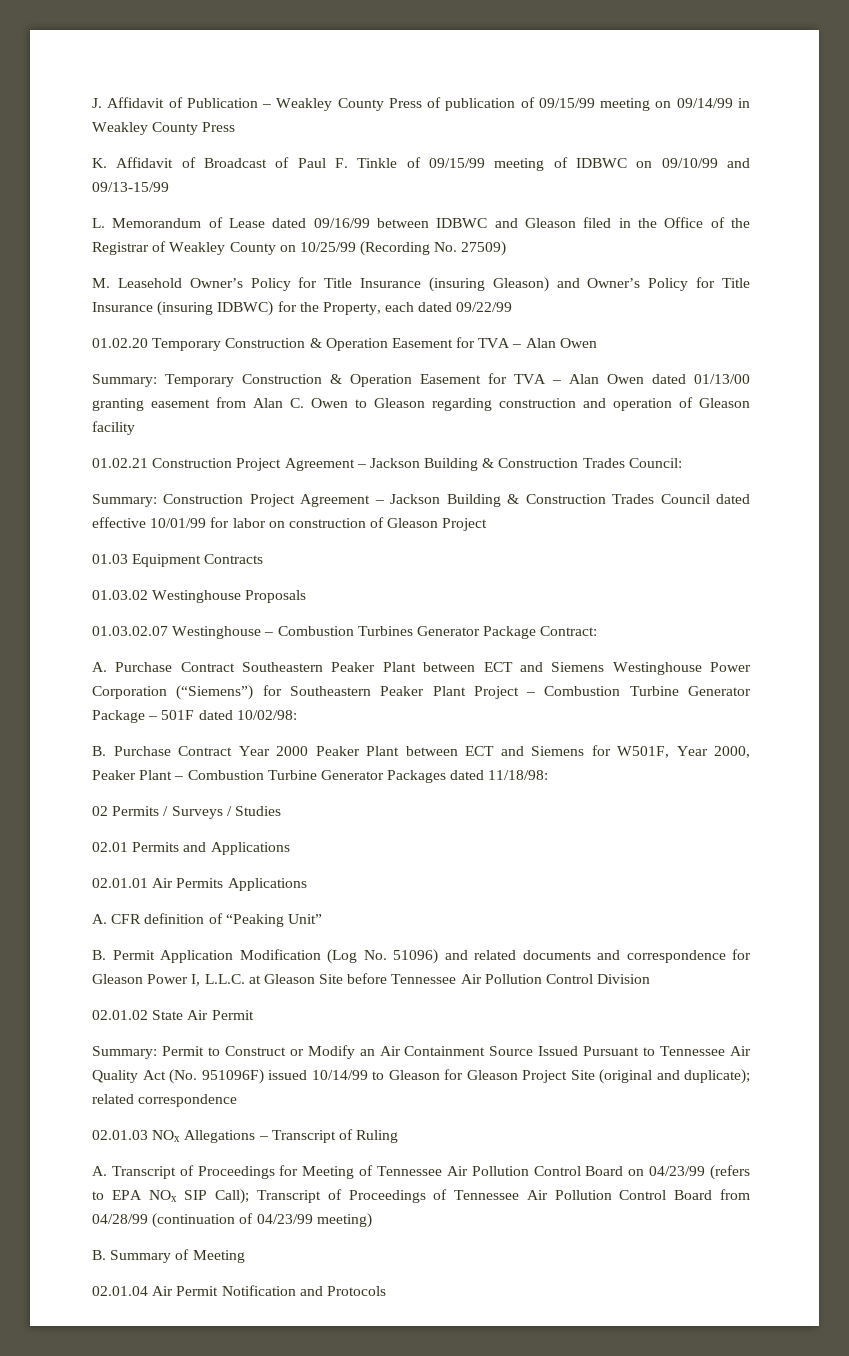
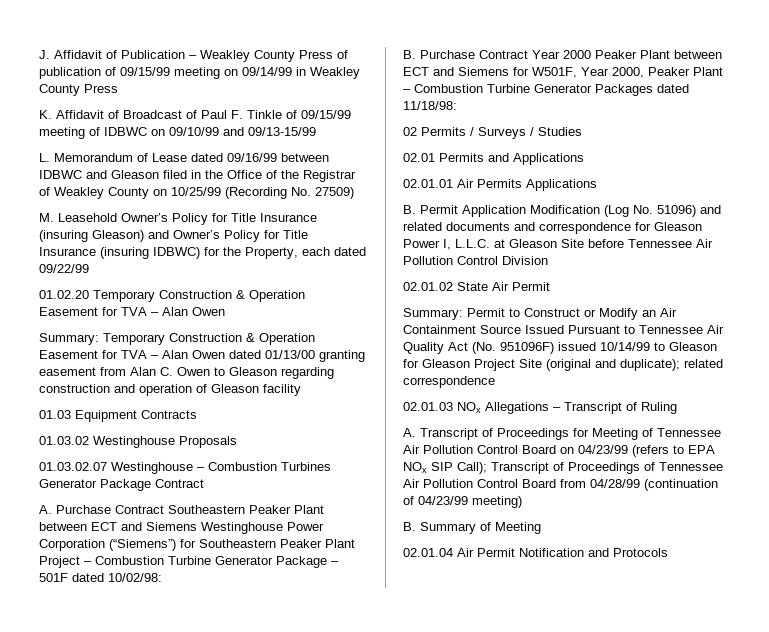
- 01.02.21 Construction Project Agreement – Jackson Building & Construction Trades Council:
- Summary: Construction Project Agreement – Jackson Building & Construction Trades Council dated effective 10/01/99 for labor on construction of Gleason Project
- 01.03.02.07 Westinghouse – Combustion Turbines Generator Package Contract:
+ 01.03.02.07 Westinghouse – Combustion Turbines Generator Package Contract
- A. CFR definition of “Peaking Unit”

